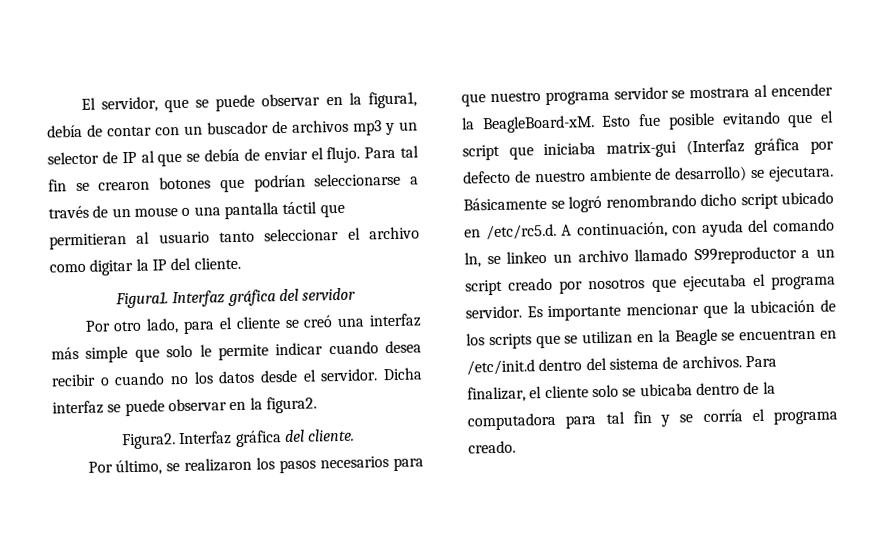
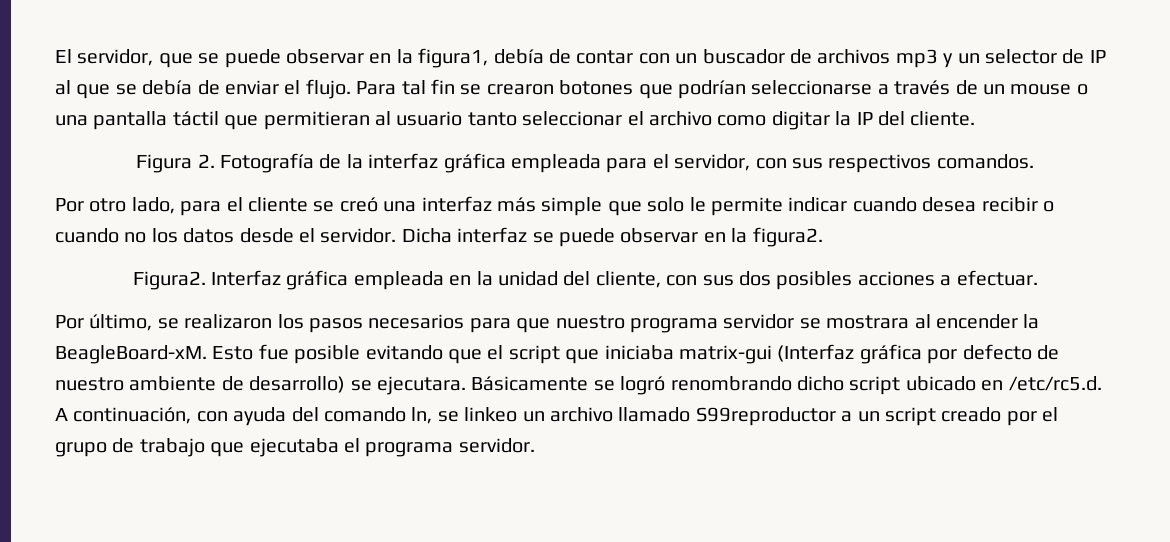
- Figura1. Interfaz gráfica del servidor
+ Figura 2. Fotografía de la interfaz gráfica empleada para el servidor, con sus respectivos comandos.
- Interfaz gráfica del cliente.
+ Interfaz gráfica empleada en la unidad del cliente, con sus dos posibles acciones a efectuar.
- Básicamente se logró renombrando dicho script ubicado en /etc/rc5.d. A continuación, con ayuda del comando ln, se linkeo un archivo llamado S99reproductor a un script creado por nosotros que ejecutaba el programa servidor. Es importante mencionar que la ubicación de los scripts que se utilizan en la Beagle se encuentran en /etc/init.d dentro del sistema de archivos. Para finalizar, el cliente solo se ubicaba dentro de la computadora para tal fin y se corría el programa creado.
+ Básicamente se logró renombrando dicho script ubicado en /etc/rc5.d. A continuación, con ayuda del comando ln, se linkeo un archivo llamado S99reproductor a un script creado por el grupo de trabajo que ejecutaba el programa servidor.

